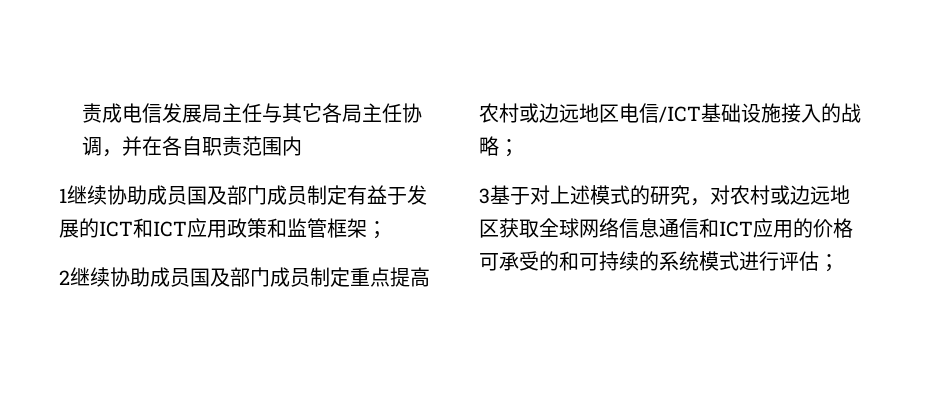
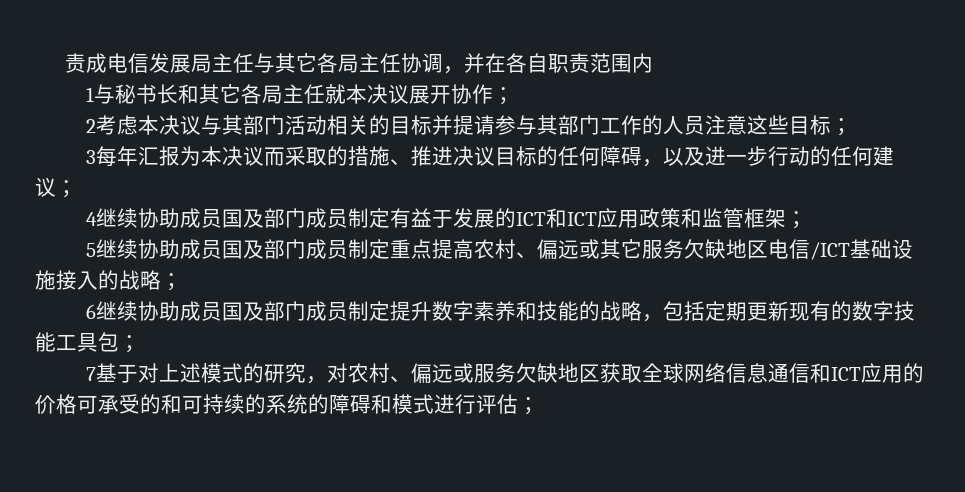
- 1继续协助成员国及部门成员制定有益于发展的ICT和ICT应用政策和监管框架；
+ 1与秘书长和其它各局主任就本决议展开协作；
+ 2考虑本决议与其部门活动相关的目标并提请参与其部门工作的人员注意这些目标；
+ 3每年汇报为本决议而采取的措施、推进决议目标的任何障碍，以及进一步行动的任何建议；
+ 4继续协助成员国及部门成员制定有益于发展的ICT和ICT应用政策和监管框架；
- 2继续协助成员国及部门成员制定重点提高农村或边远地区电信/ICT基础设施接入的战略；
+ 5继续协助成员国及部门成员制定重点提高农村、偏远或其它服务欠缺地区电信/ICT基础设施接入的战略；
- 3基于对上述模式的研究，对农村或边远地区获取全球网络信息通信和ICT应用的价格可承受的和可持续的系统模式进行评估；
+ 6继续协助成员国及部门成员制定提升数字素养和技能的战略，包括定期更新现有的数字技能工具包；
+ 7基于对上述模式的研究，对农村、偏远或服务欠缺地区获取全球网络信息通信和ICT应用的价格可承受的和可持续的系统的障碍和模式进行评估；

